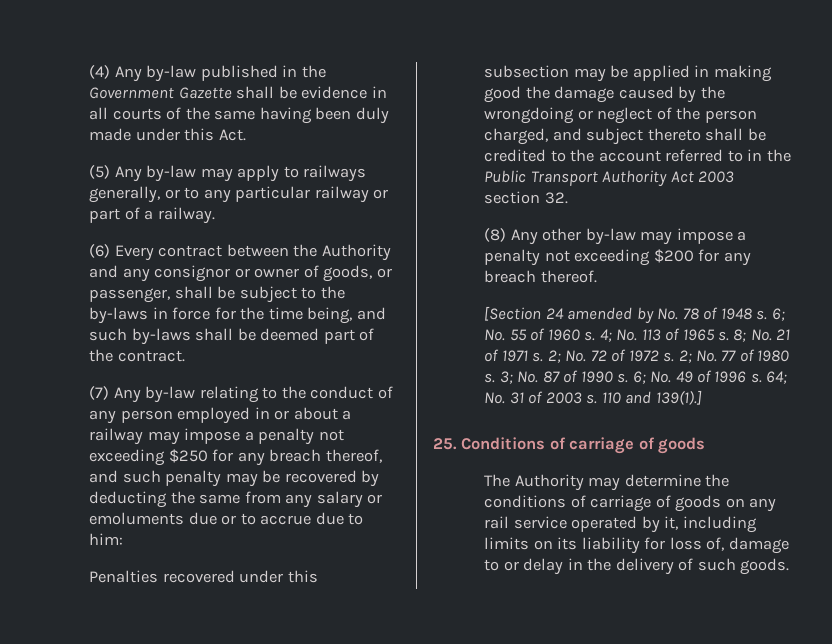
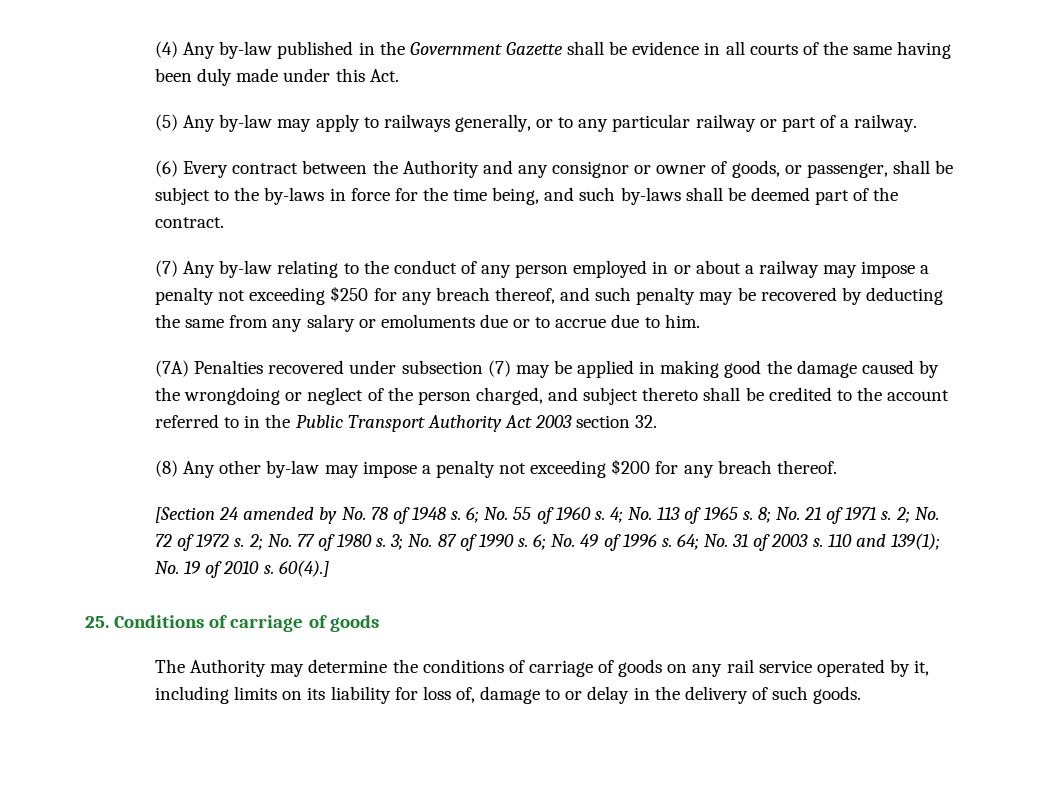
- (7) Any by-law relating to the conduct of any person employed in or about a railway may impose a penalty not exceeding $250 for any breach thereof, and such penalty may be recovered by deducting the same from any salary or emoluments due or to accrue due to him:
- Penalties recovered under this subsection may be applied in making good the damage caused by the wrongdoing or neglect of the person charged, and subject thereto shall be credited to the account referred to in the Public Transport Authority Act 2003 section 32.
+ (7) Any by-law relating to the conduct of any person employed in or about a railway may impose a penalty not exceeding $250 for any breach thereof, and such penalty may be recovered by deducting the same from any salary or emoluments due or to accrue due to him.
+ (7A) Penalties recovered under subsection (7) may be applied in making good the damage caused by the wrongdoing or neglect of the person charged, and subject thereto shall be credited to the account referred to in the Public Transport Authority Act 2003 section 32.
- 110 and 139(1).]
+ 110 and 139(1); No. 19 of 2010 s. 60(4).]

